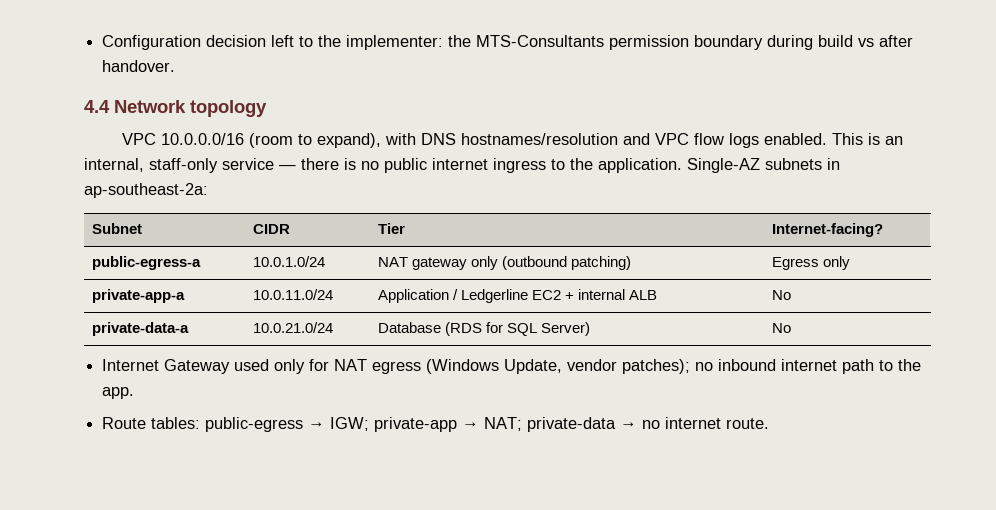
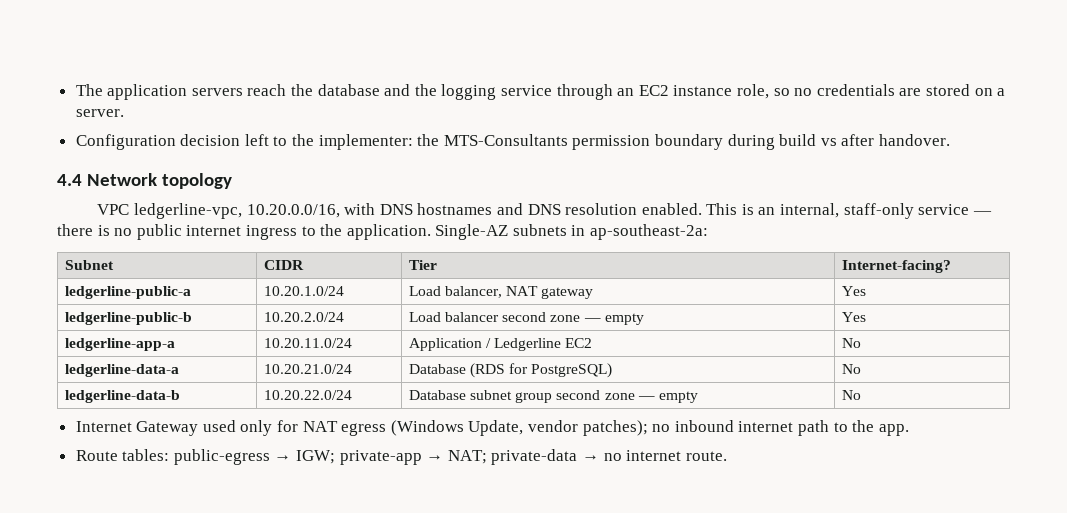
+ The application servers reach the database and the logging service through an EC2 instance role, so no credentials are stored on a server.
- VPC 10.0.0.0/16 (room to expand), with DNS hostnames/resolution and VPC flow logs enabled.
+ VPC ledgerline-vpc, 10.20.0.0/16, with DNS hostnames and DNS resolution enabled.
- public-egress-a | 10.0.1.0/24 | NAT gateway only (outbound patching) | Egress only
- private-app-a | 10.0.11.0/24 | Application / Ledgerline EC2 + internal ALB | No
- private-data-a | 10.0.21.0/24 | Database (RDS for SQL Server) | No
+ ledgerline-public-a | 10.20.1.0/24 | Load balancer, NAT gateway | Yes
+ ledgerline-public-b | 10.20.2.0/24 | Load balancer second zone — empty | Yes
+ ledgerline-app-a | 10.20.11.0/24 | Application / Ledgerline EC2 | No
+ ledgerline-data-a | 10.20.21.0/24 | Database (RDS for PostgreSQL) | No
+ ledgerline-data-b | 10.20.22.0/24 | Database subnet group second zone — empty | No

